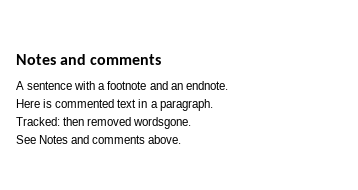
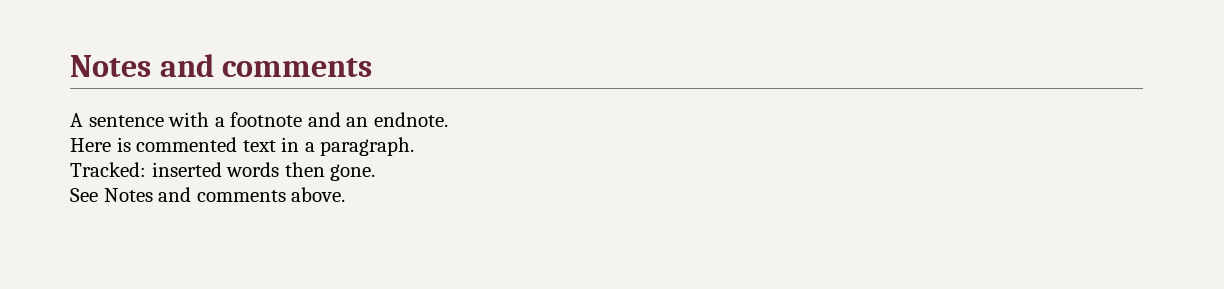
- Tracked: then removed wordsgone.
+ Tracked: inserted words then gone.

